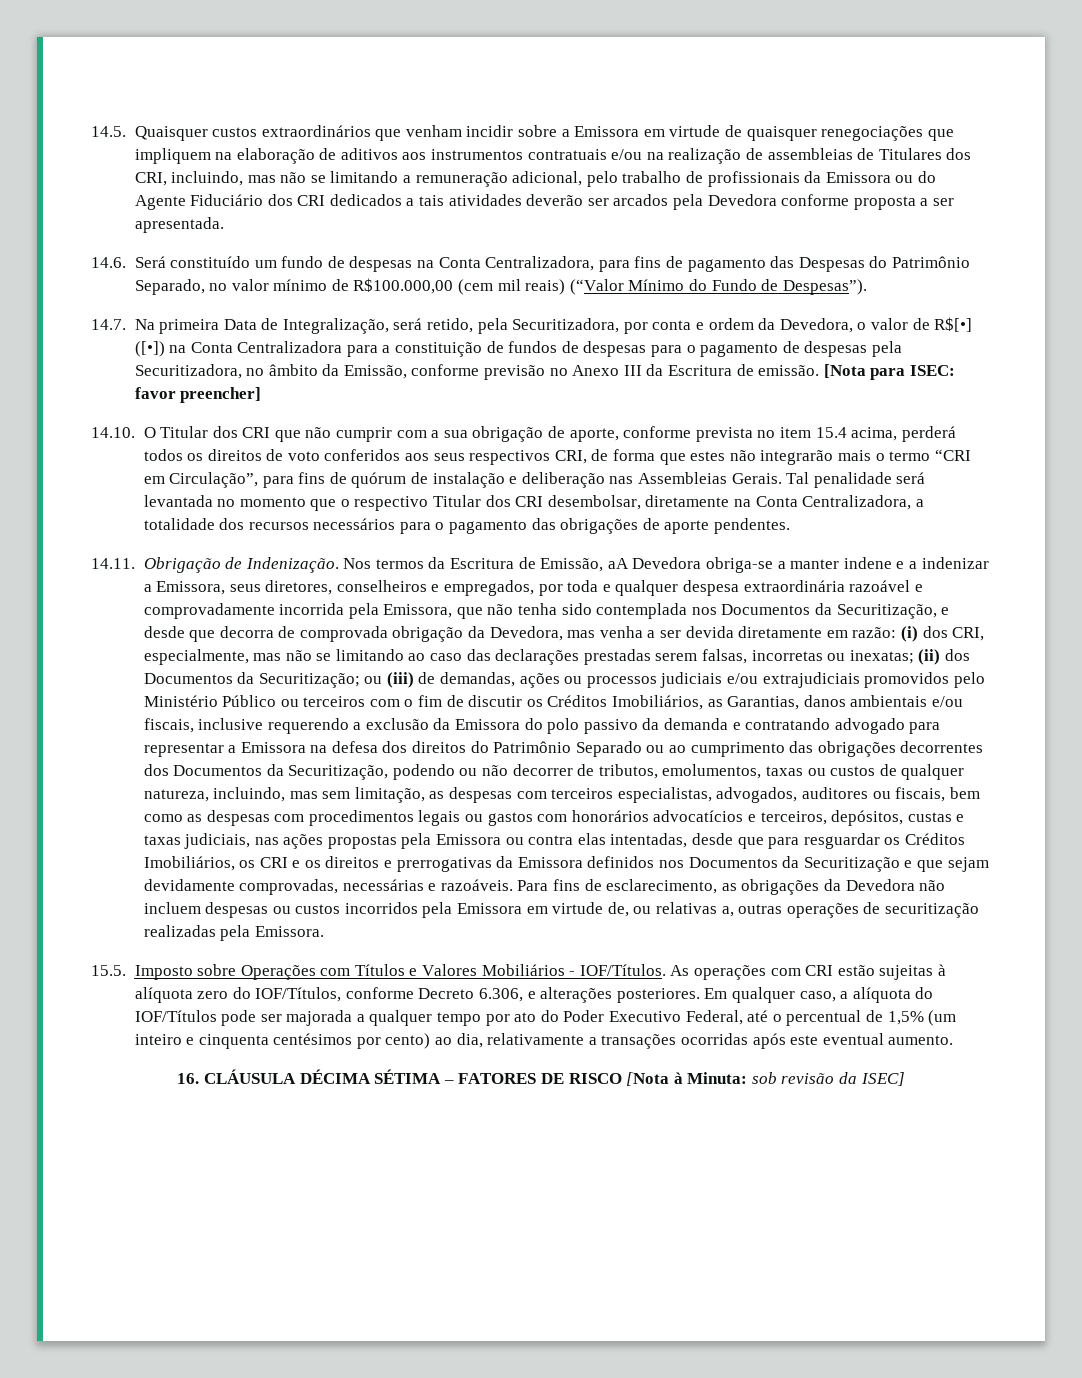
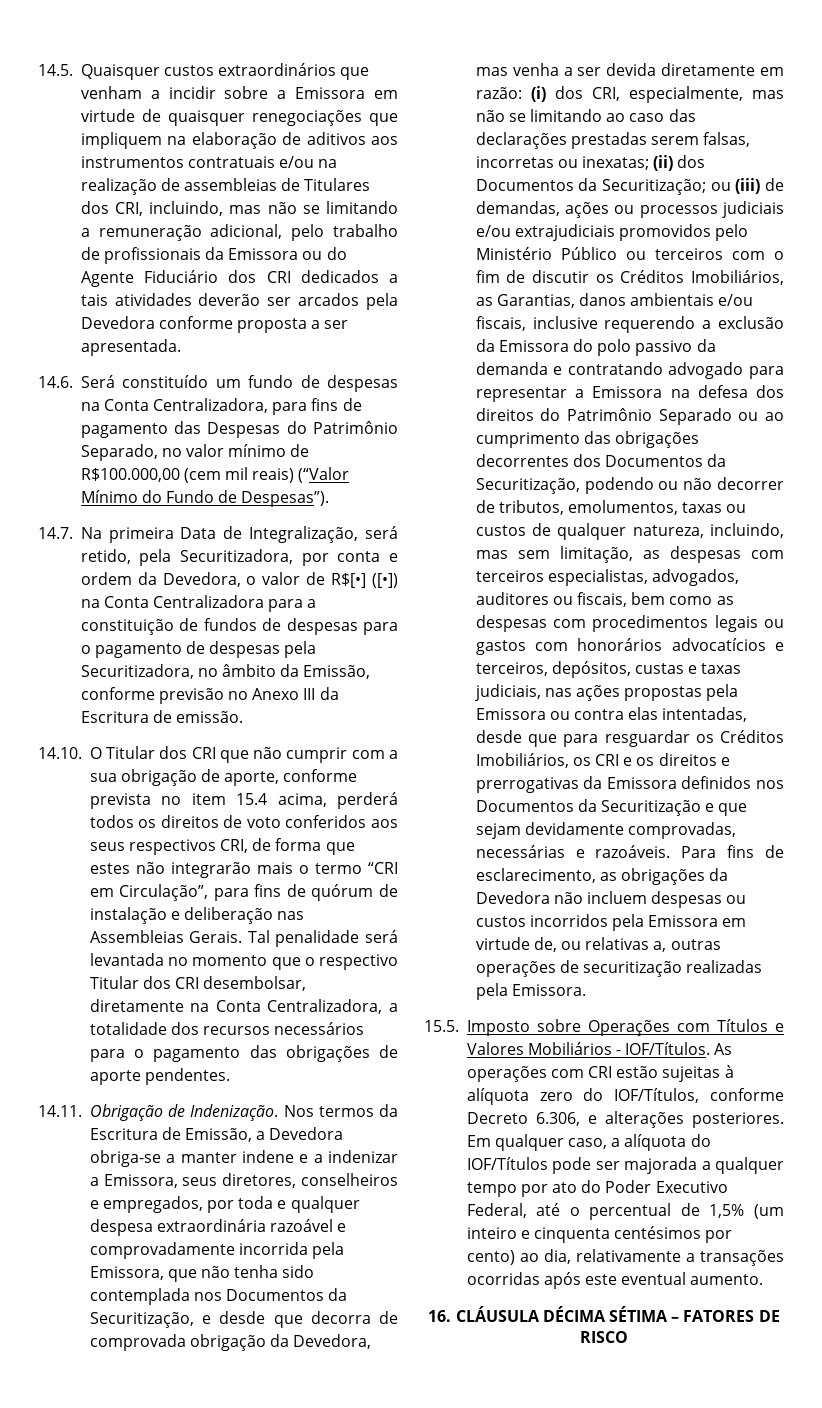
- 14.5. Quaisquer custos extraordinários que venham incidir sobre a Emissora em virtude de quaisquer renegociações que impliquem na elaboração de aditivos aos instrumentos contratuais e/ou na realização de assembleias de Titulares dos CRI, incluindo, mas não se limitando a remuneração adicional, pelo trabalho de profissionais da Emissora ou do Agente Fiduciário dos CRI dedicados a tais atividades deverão ser arcados pela Devedora conforme proposta a ser apresentada.
+ 14.5. Quaisquer custos extraordinários que venham a incidir sobre a Emissora em virtude de quaisquer renegociações que impliquem na elaboração de aditivos aos instrumentos contratuais e/ou na realização de assembleias de Titulares dos CRI, incluindo, mas não se limitando a remuneração adicional, pelo trabalho de profissionais da Emissora ou do Agente Fiduciário dos CRI dedicados a tais atividades deverão ser arcados pela Devedora conforme proposta a ser apresentada.
- [Nota para ISEC: favor preencher]
- Nos termos da Escritura de Emissão, aA Devedora obriga-se a manter indene e a indenizar a Emissora, seus diretores, conselheiros e empregados, por toda e qualquer despesa extraordinária razoável e comprovadamente incorrida pela Emissora, que não tenha sido contemplada nos Documentos da Securitização, e desde que decorra de comprovada obrigação da Devedora, mas venha a ser devida diretamente em razão:
+ Nos termos da Escritura de Emissão, a Devedora obriga-se a manter indene e a indenizar a Emissora, seus diretores, conselheiros e empregados, por toda e qualquer despesa extraordinária razoável e comprovadamente incorrida pela Emissora, que não tenha sido contemplada nos Documentos da Securitização, e desde que decorra de comprovada obrigação da Devedora, mas venha a ser devida diretamente em razão:
- 16. CLÁUSULA DÉCIMA SÉTIMA – FATORES DE RISCO [Nota à Minuta: sob revisão da ISEC]
+ 16. CLÁUSULA DÉCIMA SÉTIMA – FATORES DE RISCO

